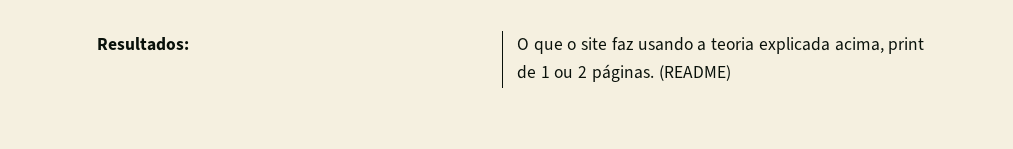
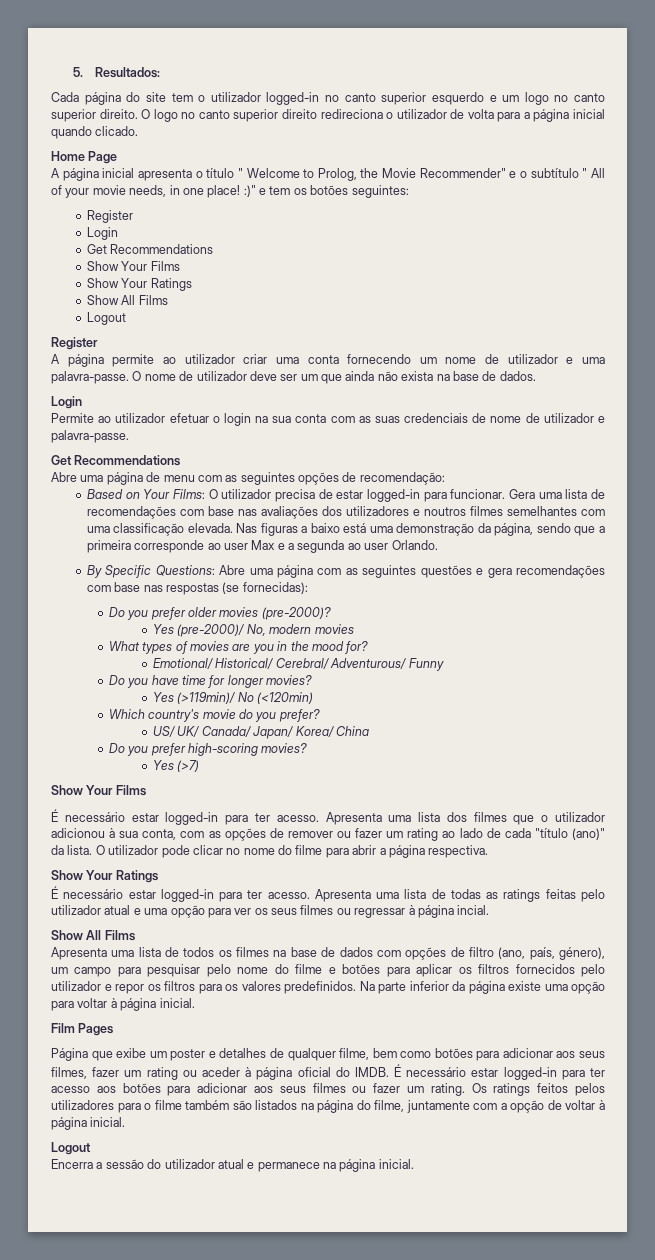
- Resultados:
+ 5. Resultados:
- O que o site faz usando a teoria explicada acima, print de 1 ou 2 páginas. (README)
+ Cada página do site tem o utilizador logged-in no canto superior esquerdo e um logo no canto superior direito. O logo no canto superior direito redireciona o utilizador de volta para a página inicial quando clicado.
+ Home Page
+ A página inicial apresenta o título " Welcome to Prolog, the Movie Recommender" e o subtítulo " All of your movie needs, in one place! :)" e tem os botões seguintes:
+ Register
+ Login
+ Get Recommendations
+ Show Your Films
+ Show Your Ratings
+ Show All Films
+ Logout
+ Register
+ A página permite ao utilizador criar uma conta fornecendo um nome de utilizador e uma palavra-passe. O nome de utilizador deve ser um que ainda não exista na base de dados.
+ Login
+ Permite ao utilizador efetuar o login na sua conta com as suas credenciais de nome de utilizador e palavra-passe.
+ Get Recommendations
+ Abre uma página de menu com as seguintes opções de recomendação:
+ Based on Your Films: O utilizador precisa de estar logged-in para funcionar. Gera uma lista de recomendações com base nas avaliações dos utilizadores e noutros filmes semelhantes com uma classificação elevada. Nas figuras a baixo está uma demonstração da página, sendo que a primeira corresponde ao user Max e a segunda ao user Orlando.
+ By Specific Questions: Abre uma página com as seguintes questões e gera recomendações com base nas respostas (se fornecidas):
+ Do you prefer older movies (pre-2000)?
+ Yes (pre-2000)/ No, modern movies
+ What types of movies are you in the mood for?
+ Emotional/ Historical/ Cerebral/ Adventurous/ Funny
+ Do you have time for longer movies?
+ Yes (>119min)/ No (<120min)
+ Which country's movie do you prefer?
+ US/ UK/ Canada/ Japan/ Korea/ China
+ Do you prefer high-scoring movies?
+ Yes (>7)
+ Show Your Films
+ É necessário estar logged-in para ter acesso. Apresenta uma lista dos filmes que o utilizador adicionou à sua conta, com as opções de remover ou fazer um rating ao lado de cada "título (ano)" da lista. O utilizador pode clicar no nome do filme para abrir a página respectiva.
+ Show Your Ratings
+ É necessário estar logged-in para ter acesso. Apresenta uma lista de todas as ratings feitas pelo utilizador atual e uma opção para ver os seus filmes ou regressar à página incial.
+ Show All Films
+ Apresenta uma lista de todos os filmes na base de dados com opções de filtro (ano, país, género), um campo para pesquisar pelo nome do filme e botões para aplicar os filtros fornecidos pelo utilizador e repor os filtros para os valores predefinidos. Na parte inferior da página existe uma opção para voltar à página inicial.
+ Film Pages
+ Página que exibe um poster e detalhes de qualquer filme, bem como botões para adicionar aos seus filmes, fazer um rating ou aceder à página oficial do IMDB. É necessário estar logged-in para ter acesso aos botões para adicionar aos seus filmes ou fazer um rating. Os ratings feitos pelos utilizadores para o filme também são listados na página do filme, juntamente com a opção de voltar à página inicial.
+ Logout
+ Encerra a sessão do utilizador atual e permanece na página inicial.

